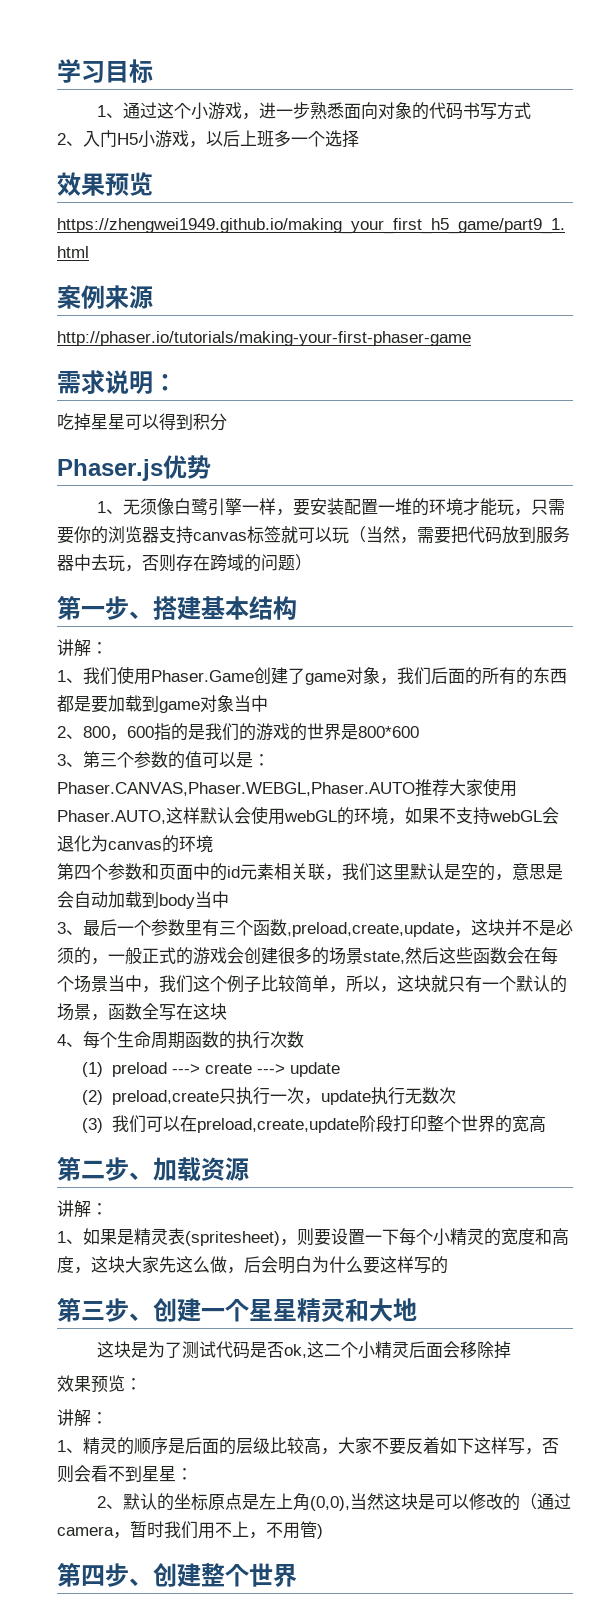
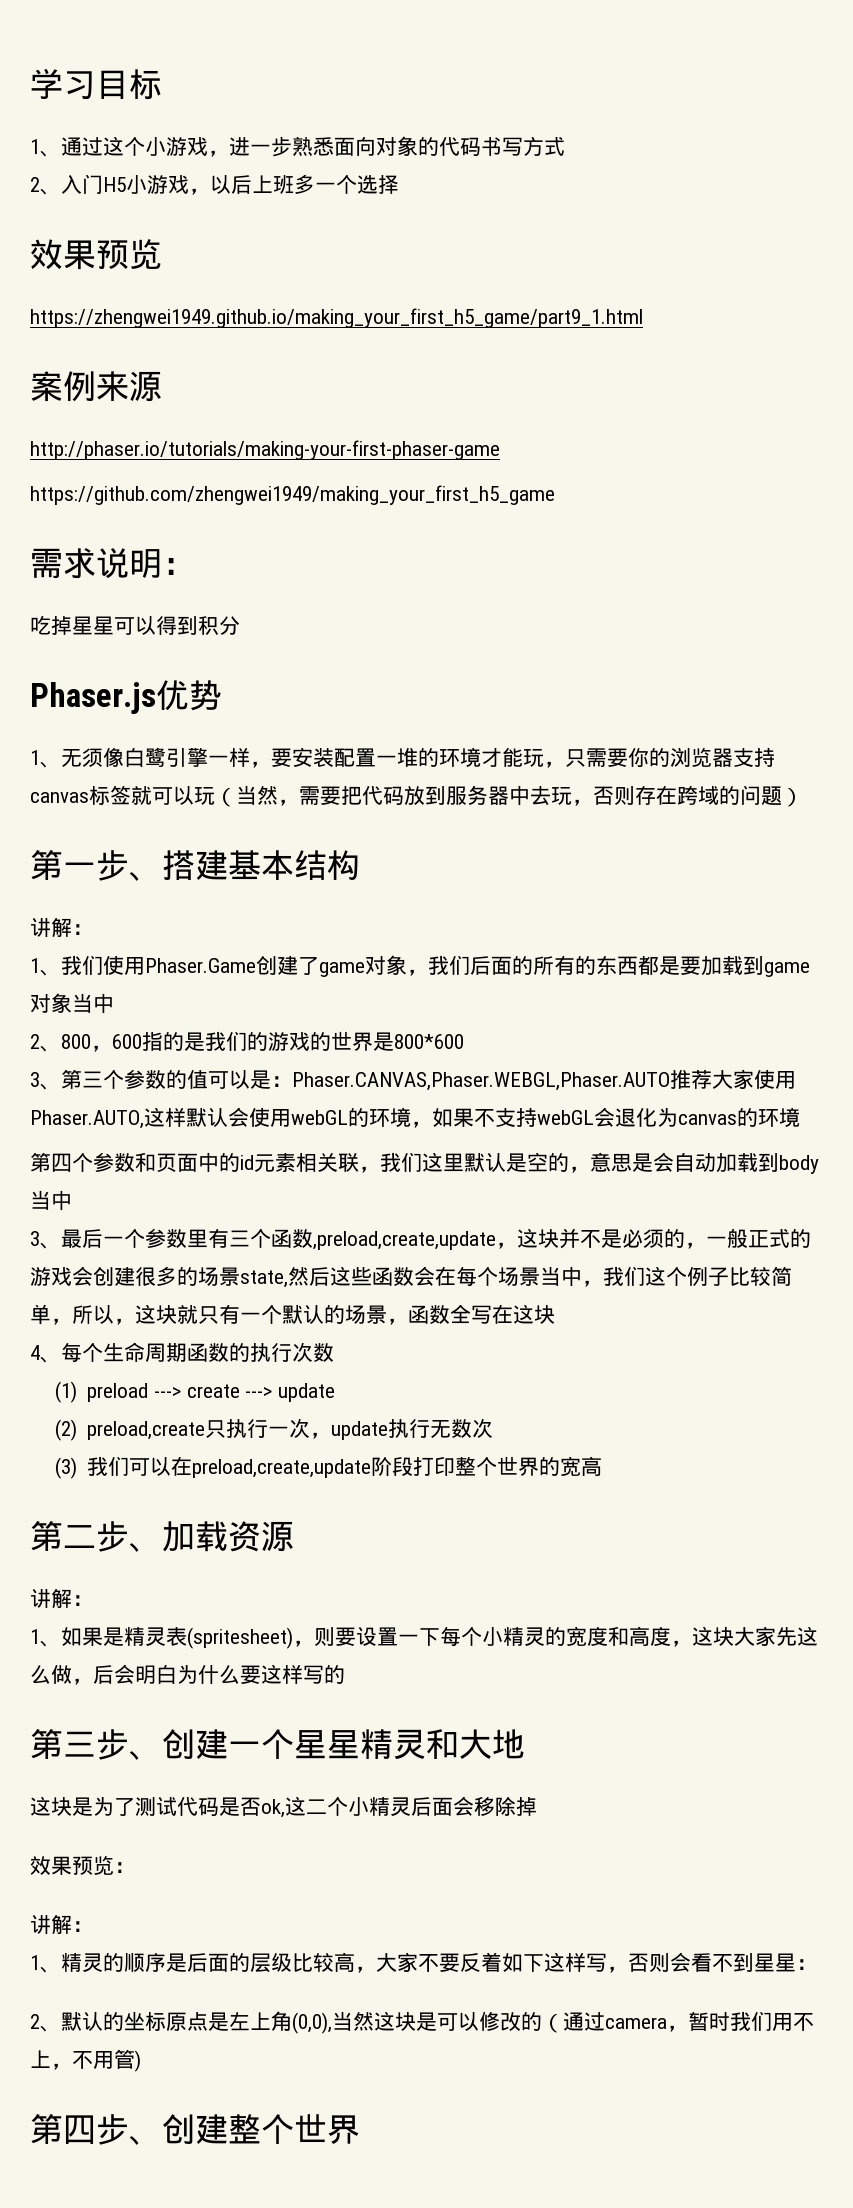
+ https://github.com/zhengwei1949/making_your_first_h5_game

